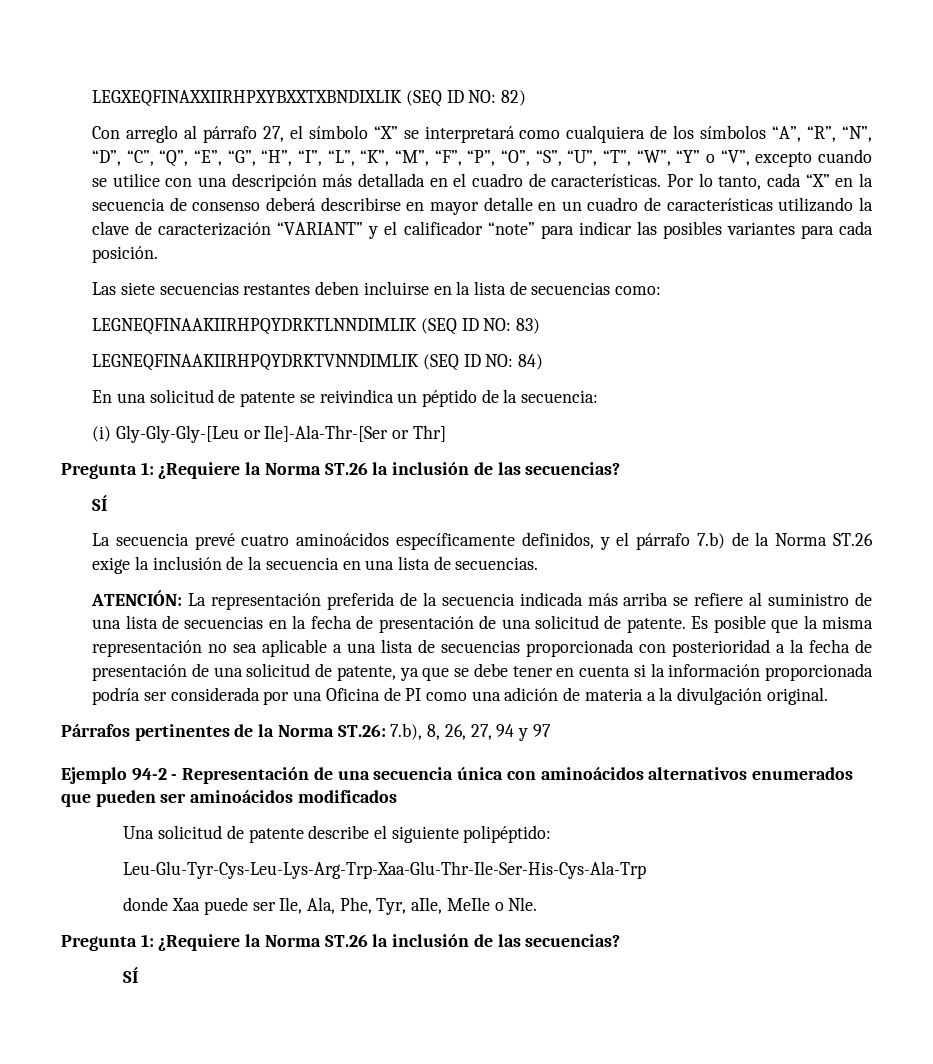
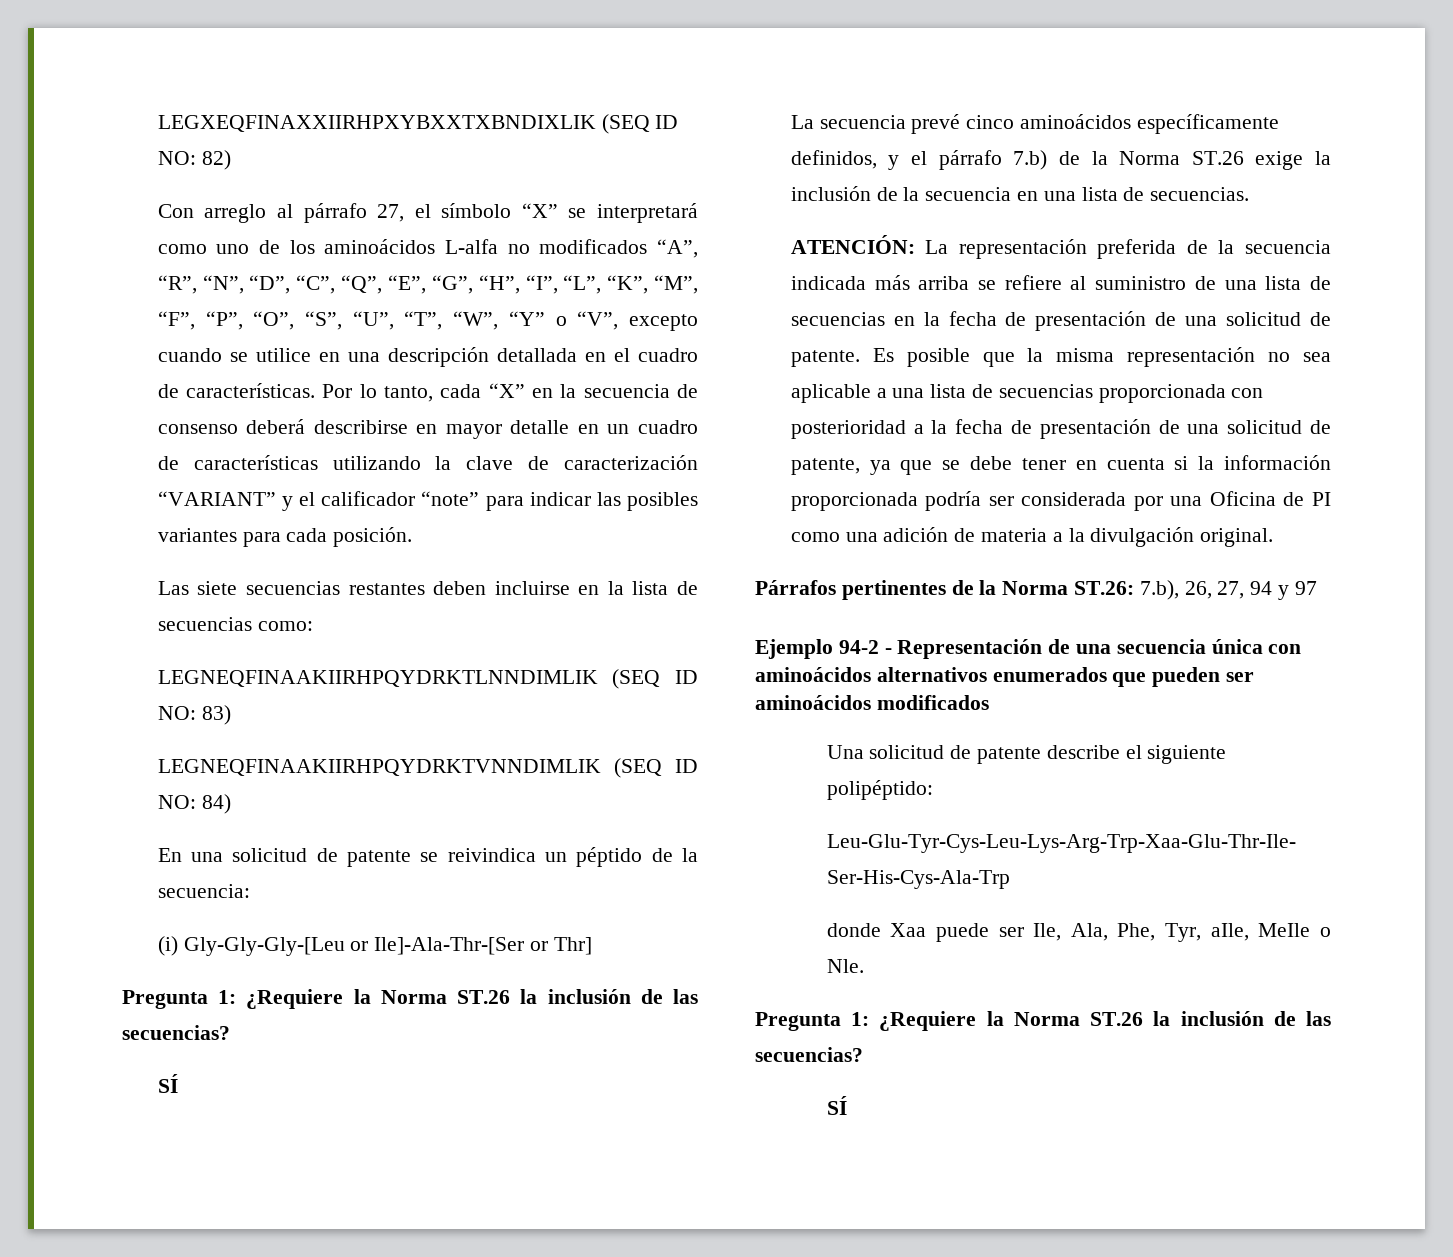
- Con arreglo al párrafo 27, el símbolo “X” se interpretará como cualquiera de los símbolos “A”, “R”, “N”, “D”, “C”, “Q”, “E”, “G”, “H”, “I”, “L”, “K”, “M”, “F”, “P”, “O”, “S”, “U”, “T”, “W”, “Y” o “V”, excepto cuando se utilice con una descripción más detallada en el cuadro de características.
+ Con arreglo al párrafo 27, el símbolo “X” se interpretará como uno de los aminoácidos L-alfa no modificados “A”, “R”, “N”, “D”, “C”, “Q”, “E”, “G”, “H”, “I”, “L”, “K”, “M”, “F”, “P”, “O”, “S”, “U”, “T”, “W”, “Y” o “V”, excepto cuando se utilice en una descripción detallada en el cuadro de características.
- La secuencia prevé cuatro aminoácidos específicamente definidos, y el párrafo 7.b) de la Norma ST.26 exige la inclusión de la secuencia en una lista de secuencias.
+ La secuencia prevé cinco aminoácidos específicamente definidos, y el párrafo 7.b) de la Norma ST.26 exige la inclusión de la secuencia en una lista de secuencias.
- Párrafos pertinentes de la Norma ST.26: 7.b), 8, 26, 27, 94 y 97
+ Párrafos pertinentes de la Norma ST.26: 7.b), 26, 27, 94 y 97

